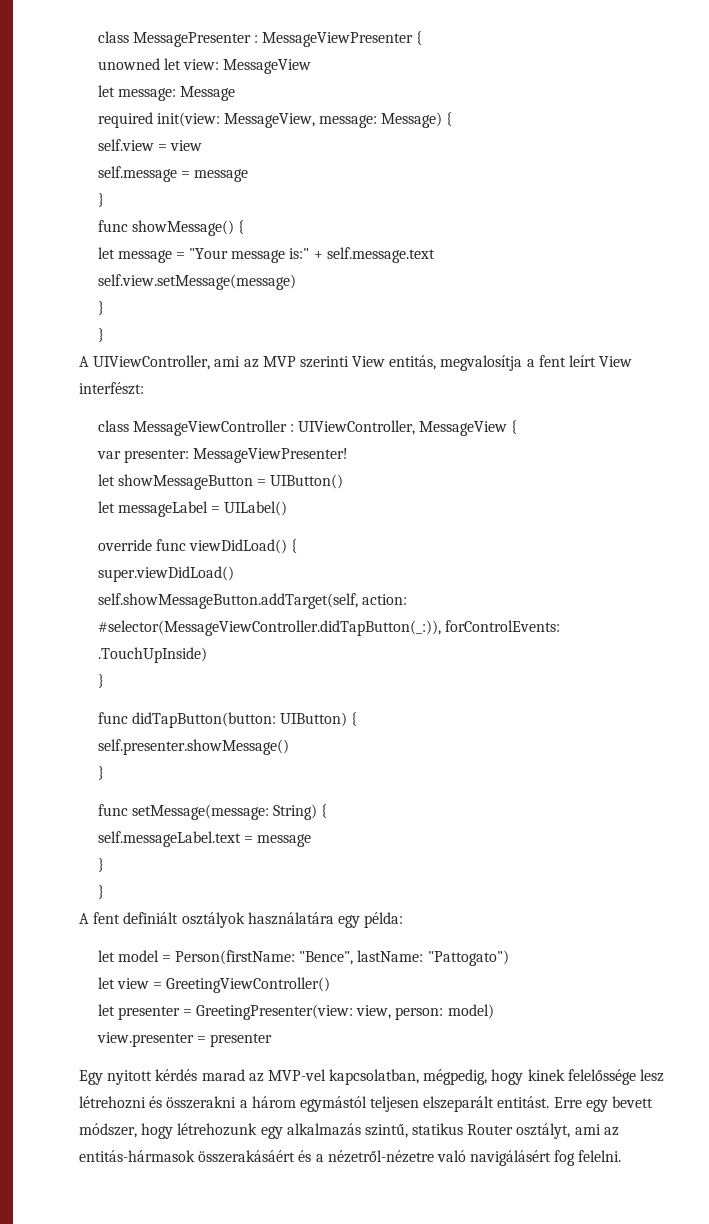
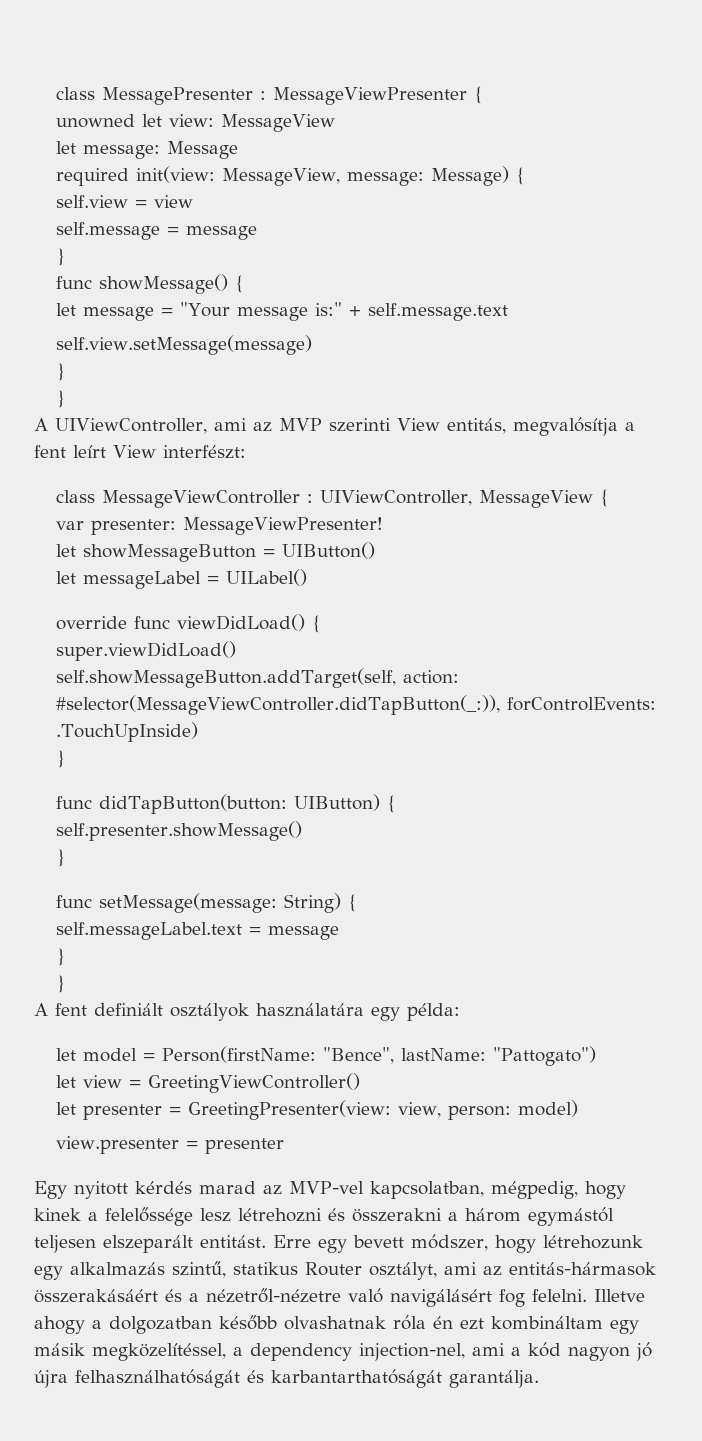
- A UIViewController, ami az MVP szerinti View entitás, megvalosítja a fent leírt View interfészt:
+ A UIViewController, ami az MVP szerinti View entitás, megvalósítja a fent leírt View interfészt:
- Egy nyitott kérdés marad az MVP-vel kapcsolatban, mégpedig, hogy kinek felelőssége lesz létrehozni és összerakni a három egymástól teljesen elszeparált entitást.
+ Egy nyitott kérdés marad az MVP-vel kapcsolatban, mégpedig, hogy kinek a felelőssége lesz létrehozni és összerakni a három egymástól teljesen elszeparált entitást.
+ Illetve ahogy a dolgozatban később olvashatnak róla én ezt kombináltam egy másik megközelítéssel, a dependency injection-nel, ami a kód nagyon jó újra felhasználhatóságát és karbantarthatóságát garantálja.

